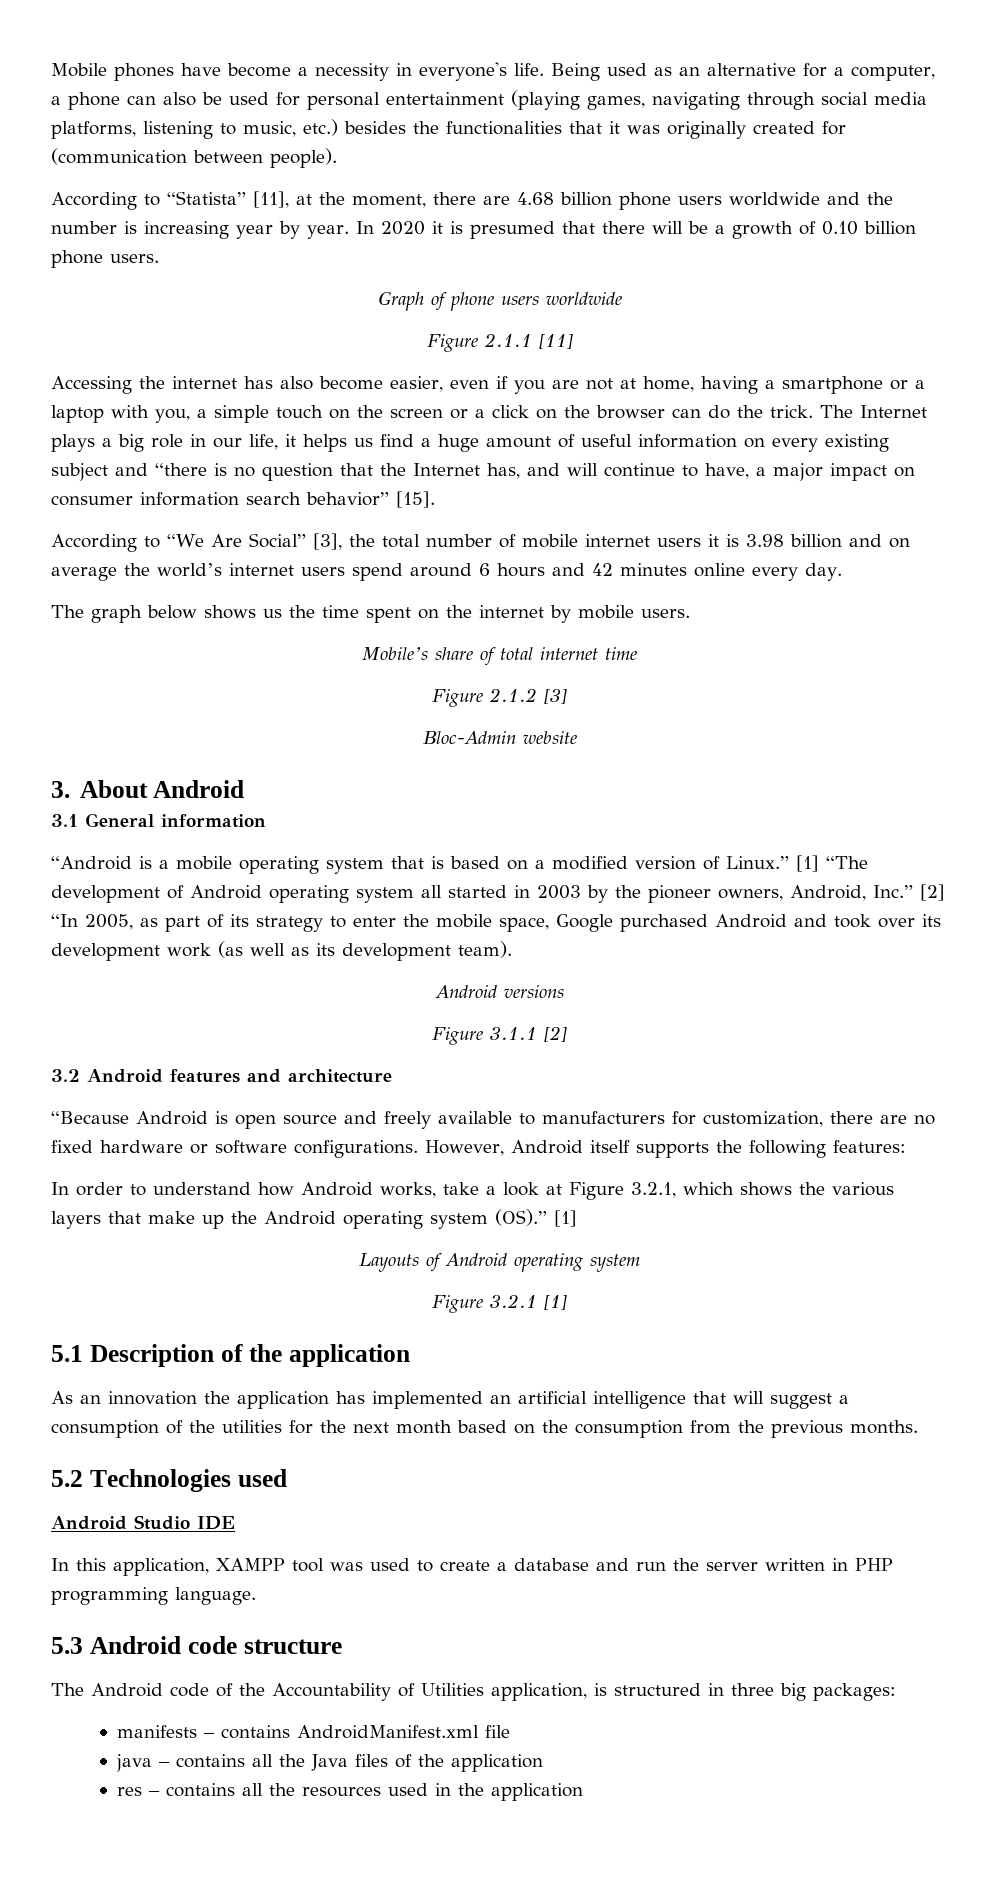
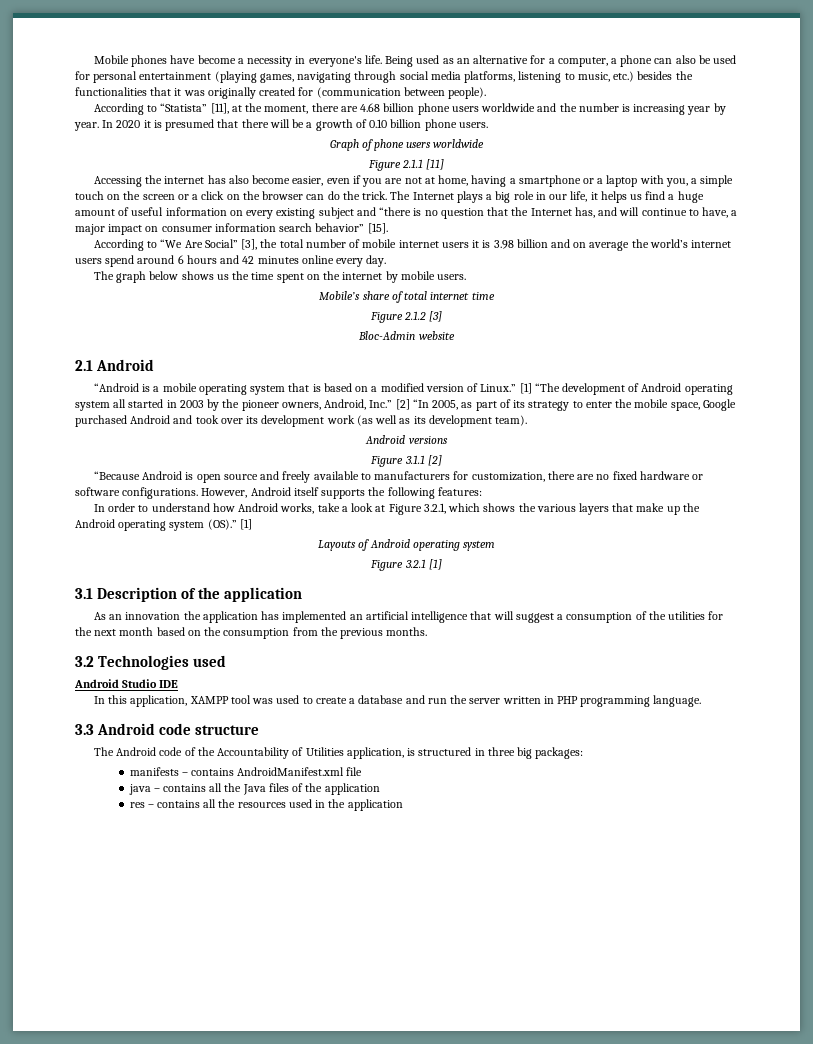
- 3. About Android
- 3.1 General information
+ 2.1 Android
- 3.2 Android features and architecture
- 5.1 Description of the application
+ 3.1 Description of the application
- 5.2 Technologies used
+ 3.2 Technologies used
- 5.3 Android code structure
+ 3.3 Android code structure

